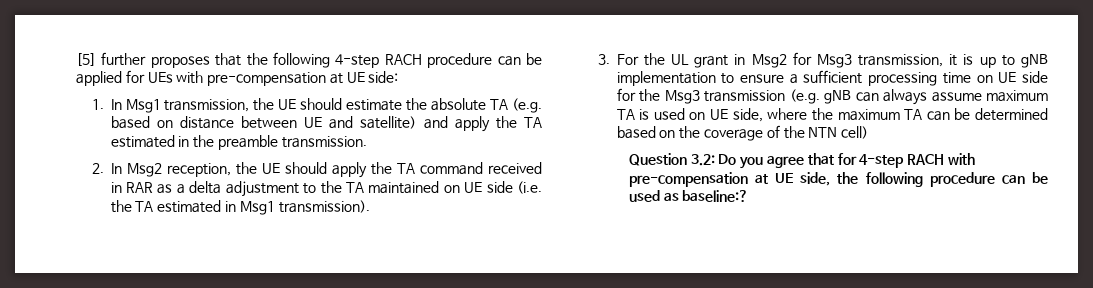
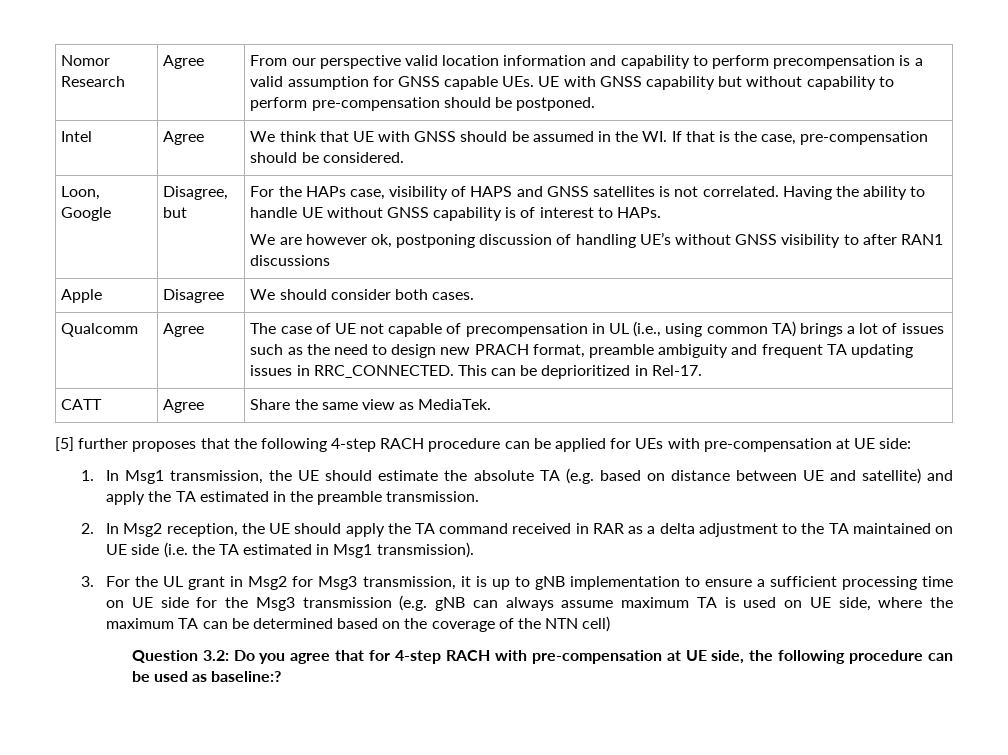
+ Nomor Research | Agree | From our perspective valid location information and capability to perform precompensation is a valid assumption for GNSS capable UEs. UE with GNSS capability but without capability to perform pre-compensation should be postponed.
+ Intel | Agree | We think that UE with GNSS should be assumed in the WI. If that is the case, pre-compensation should be considered.
+ Loon, Google | Disagree, but | For the HAPs case, visibility of HAPS and GNSS satellites is not correlated. Having the ability to handle UE without GNSS capability is of interest to HAPs.
+ We are however ok, postponing discussion of handling UE’s without GNSS visibility to after RAN1 discussions
+ Apple | Disagree | We should consider both cases.
+ Qualcomm | Agree | The case of UE not capable of precompensation in UL (i.e., using common TA) brings a lot of issues such as the need to design new PRACH format, preamble ambiguity and frequent TA updating issues in RRC_CONNECTED. This can be deprioritized in Rel-17.
+ CATT | Agree | Share the same view as MediaTek.

